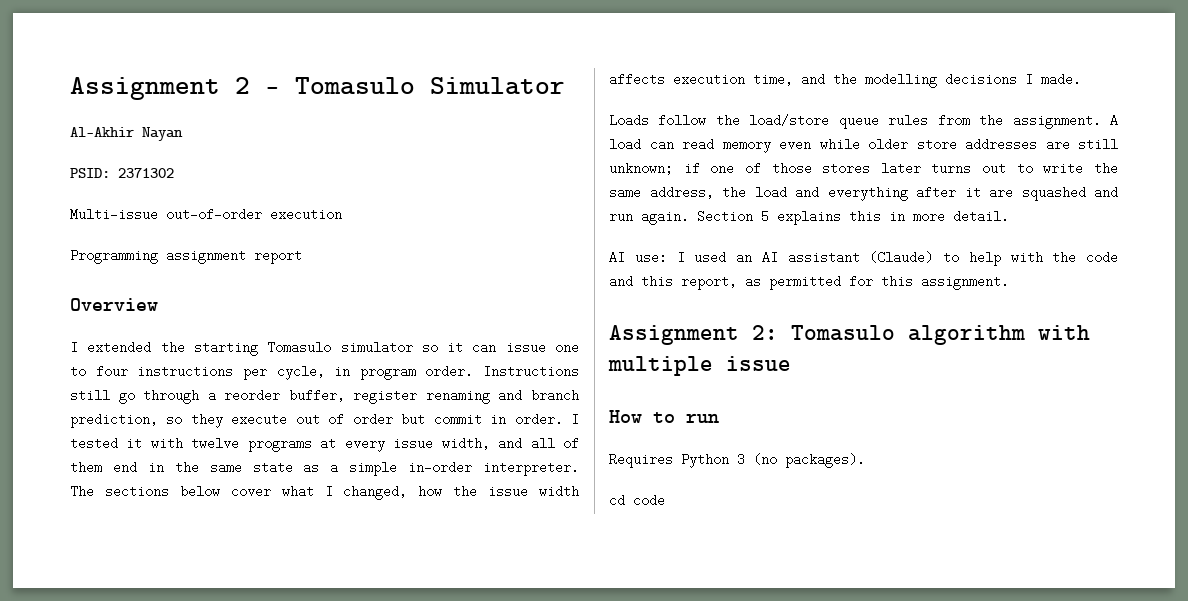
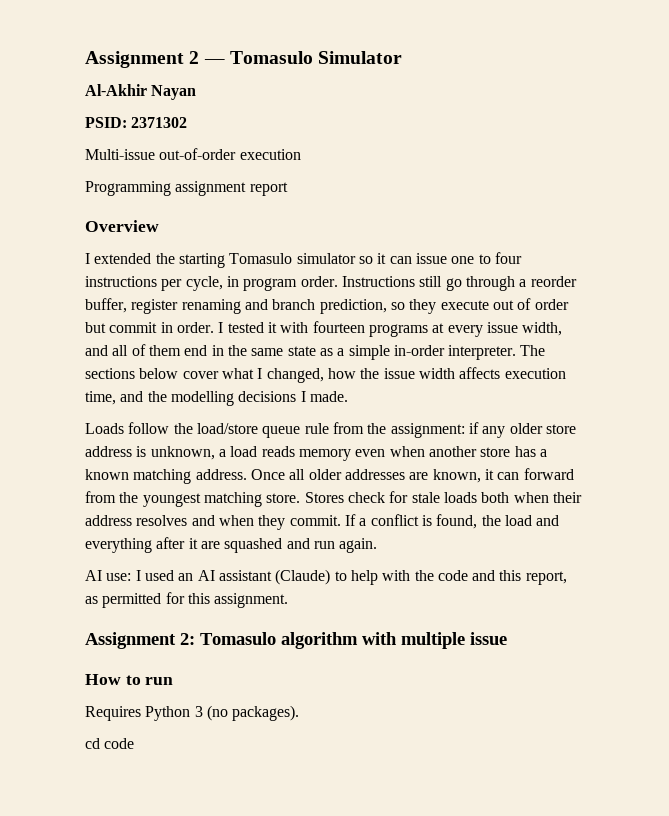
- I tested it with twelve programs at every issue width, and all of them end in the same state as a simple in-order interpreter.
+ I tested it with fourteen programs at every issue width, and all of them end in the same state as a simple in-order interpreter.
- Loads follow the load/store queue rules from the assignment. A load can read memory even while older store addresses are still unknown; if one of those stores later turns out to write the same address, the load and everything after it are squashed and run again. Section 5 explains this in more detail.
+ Loads follow the load/store queue rule from the assignment: if any older store address is unknown, a load reads memory even when another store has a known matching address. Once all older addresses are known, it can forward from the youngest matching store. Stores check for stale loads both when their address resolves and when they commit. If a conflict is found, the load and everything after it are squashed and run again.

